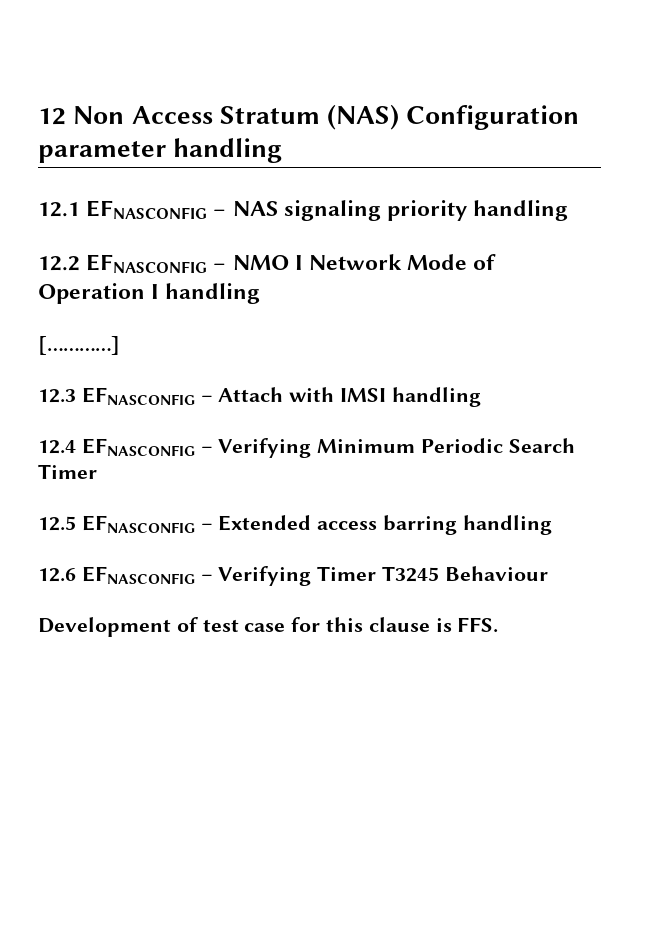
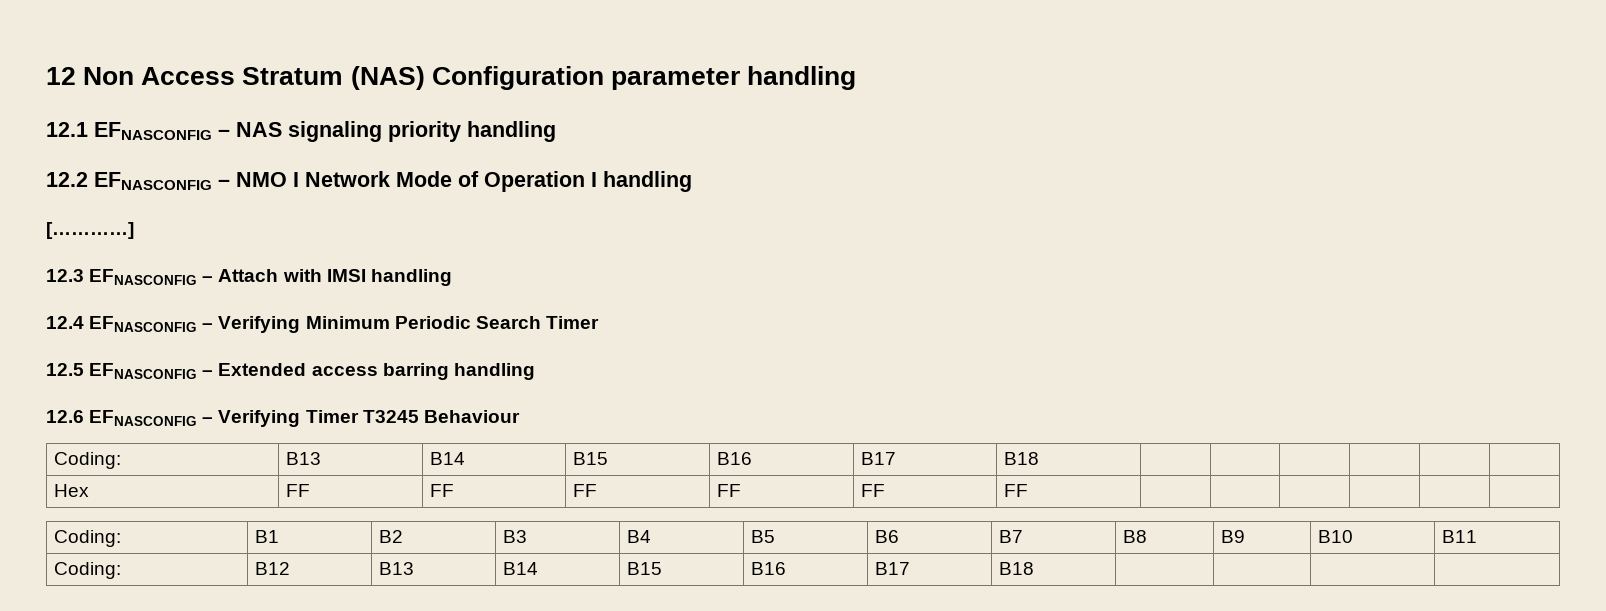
- Development of test case for this clause is FFS.
+ Coding: | B13 | B14 | B15 | B16 | B17 | B18 | | | | | |
+ Hex | FF | FF | FF | FF | FF | FF | | | | | |
+ Coding: | B1 | B2 | B3 | B4 | B5 | B6 | B7 | B8 | B9 | B10 | B11
+ Coding: | B12 | B13 | B14 | B15 | B16 | B17 | B18 | | | |

